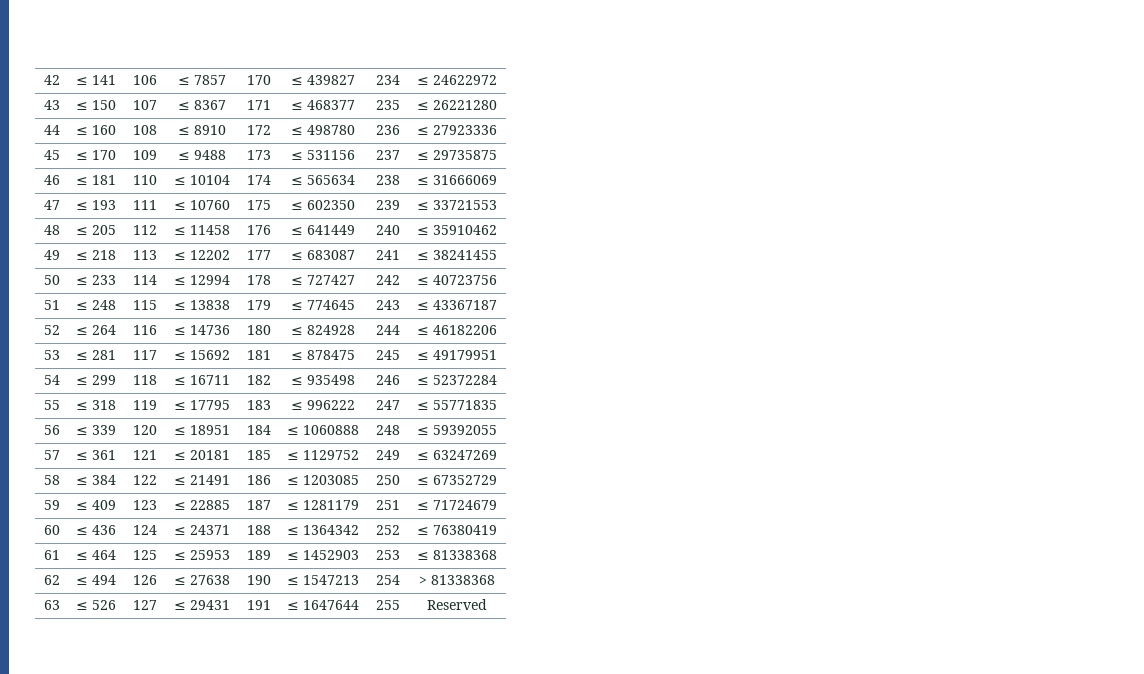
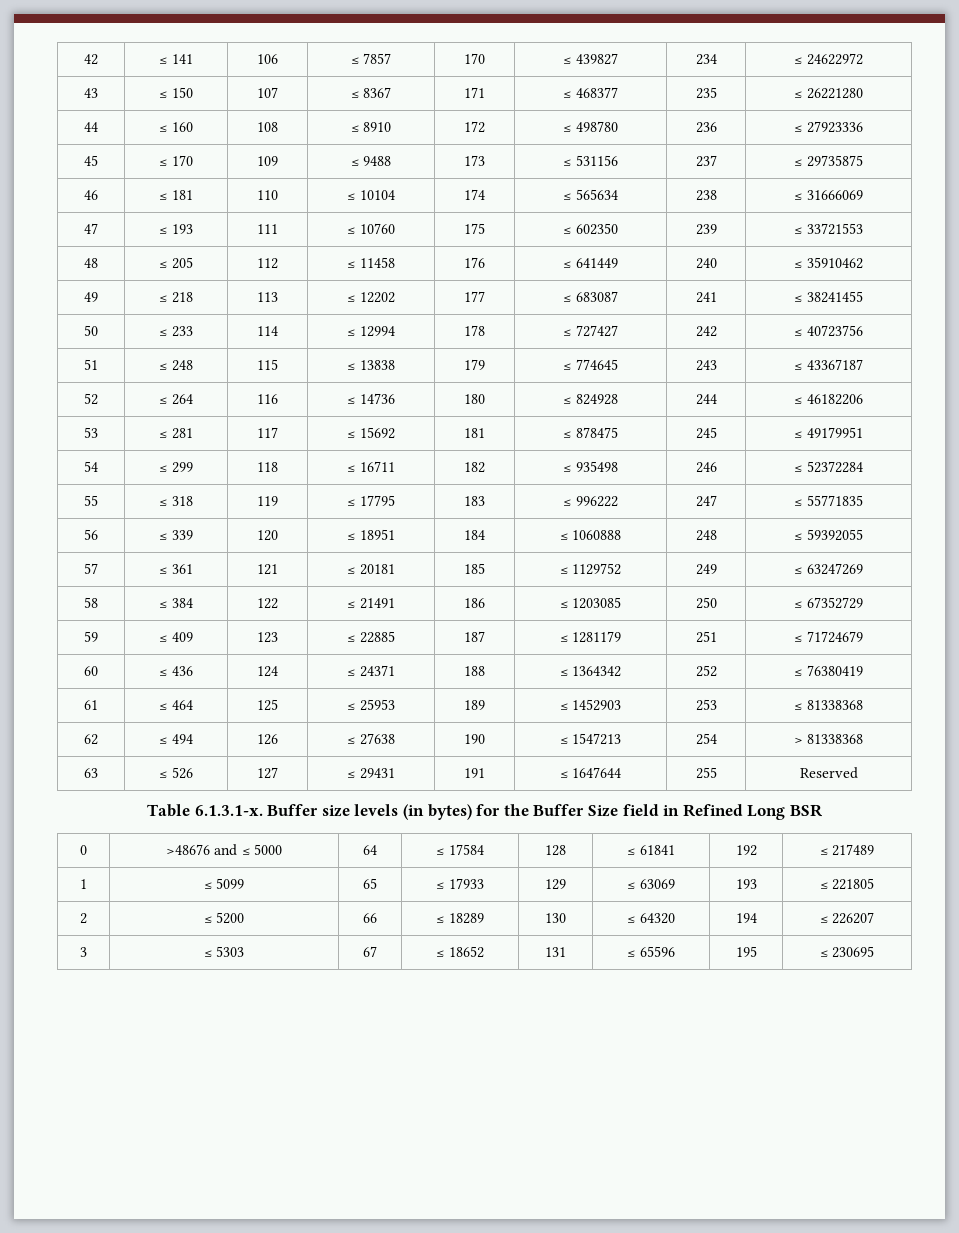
+ Table 6.1.3.1-x. Buffer size levels (in bytes) for the Buffer Size field in Refined Long BSR
+ 0 | >48676 and ≤ 5000 | 64 | ≤ 17584 | 128 | ≤ 61841 | 192 | ≤ 217489
+ 1 | ≤ 5099 | 65 | ≤ 17933 | 129 | ≤ 63069 | 193 | ≤ 221805
+ 2 | ≤ 5200 | 66 | ≤ 18289 | 130 | ≤ 64320 | 194 | ≤ 226207
+ 3 | ≤ 5303 | 67 | ≤ 18652 | 131 | ≤ 65596 | 195 | ≤ 230695

